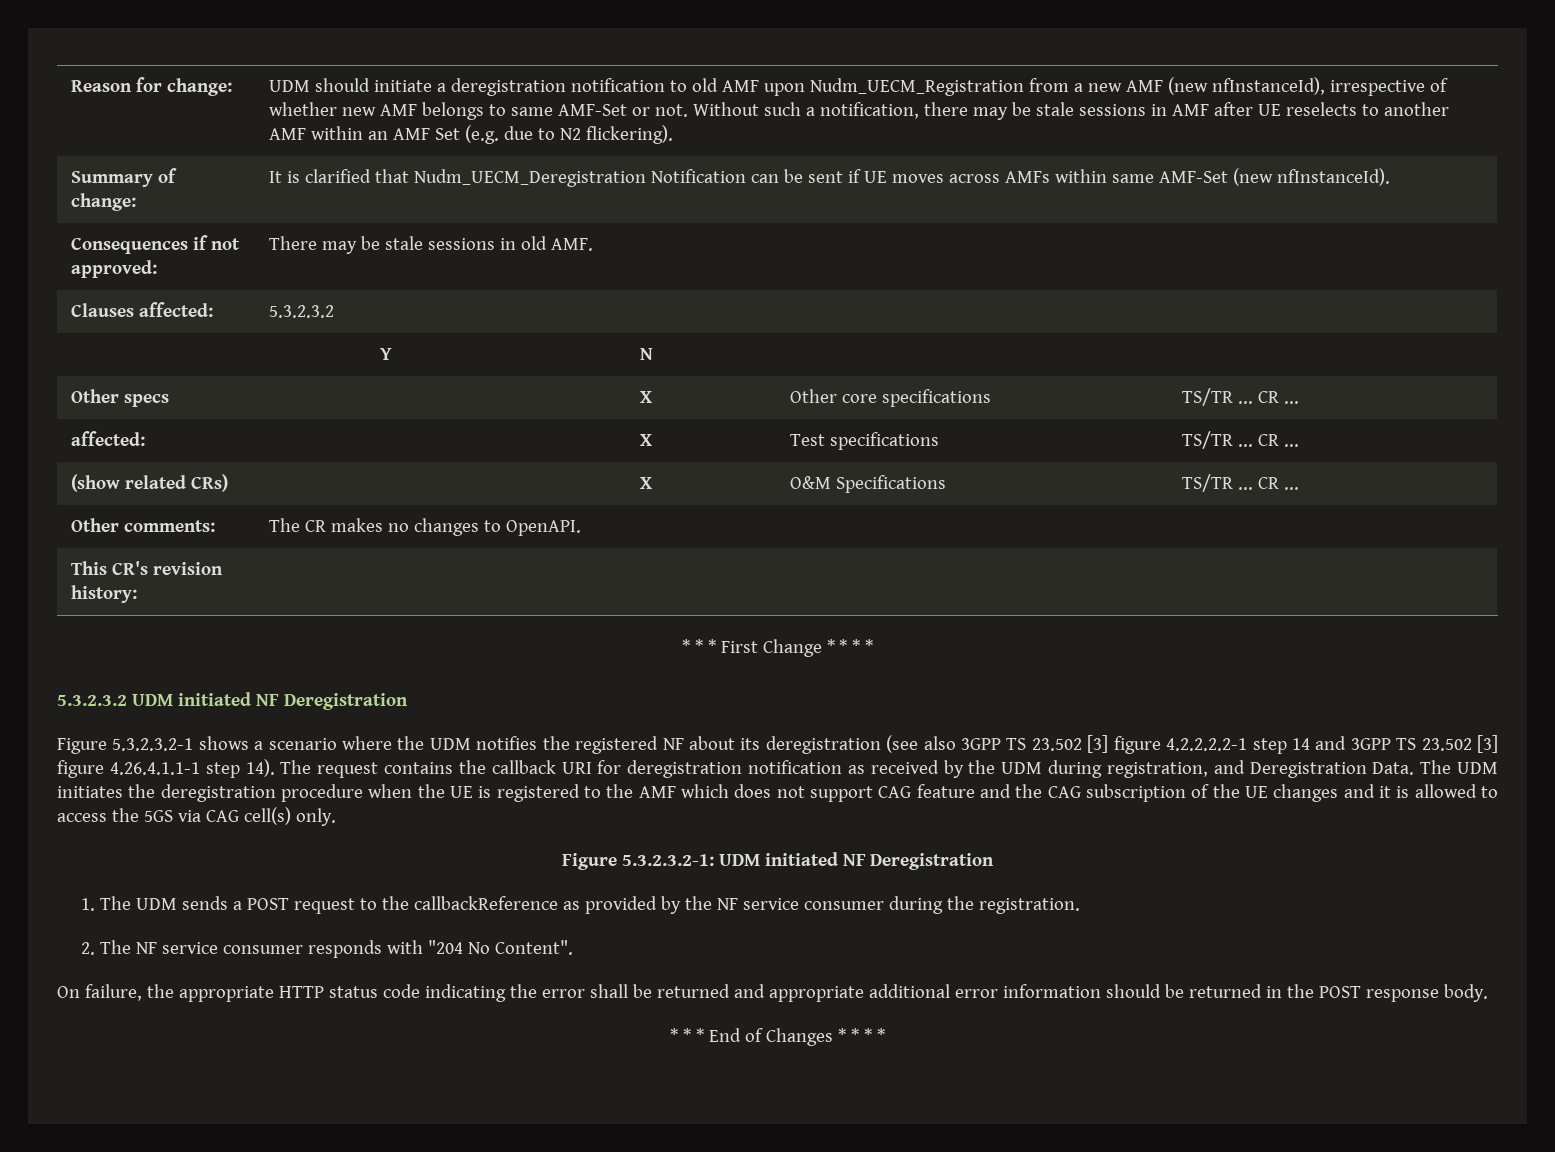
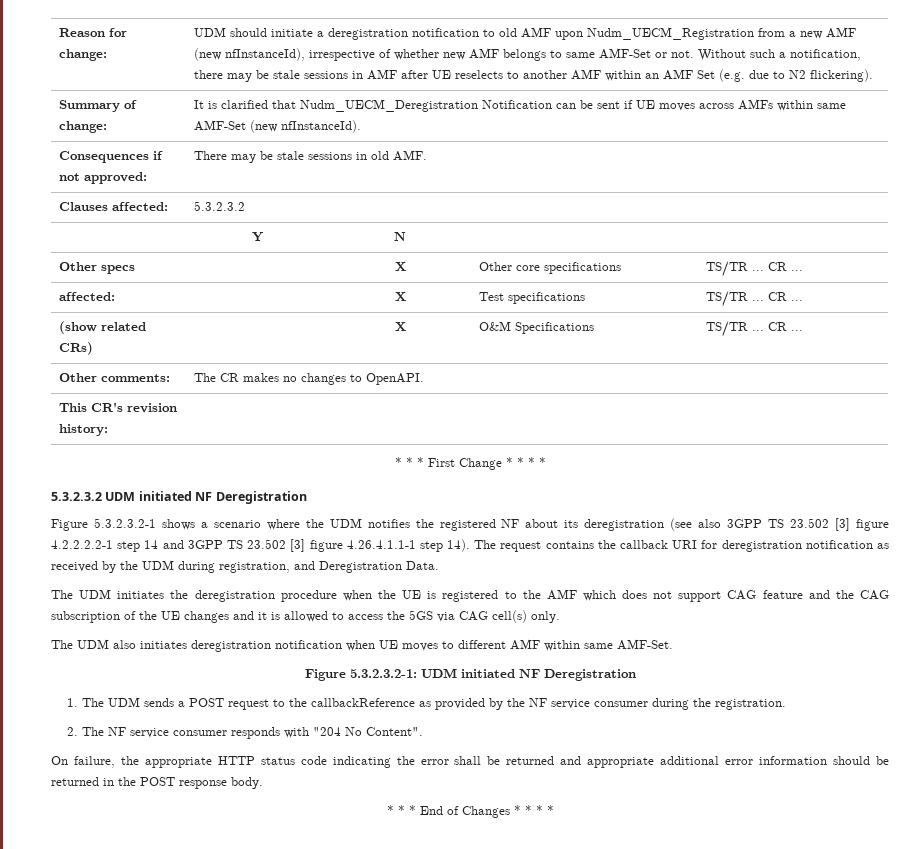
- The request contains the callback URI for deregistration notification as received by the UDM during registration, and Deregistration Data. The UDM initiates the deregistration procedure when the UE is registered to the AMF which does not support CAG feature and the CAG subscription of the UE changes and it is allowed to access the 5GS via CAG cell(s) only.
+ The request contains the callback URI for deregistration notification as received by the UDM during registration, and Deregistration Data.
+ The UDM initiates the deregistration procedure when the UE is registered to the AMF which does not support CAG feature and the CAG subscription of the UE changes and it is allowed to access the 5GS via CAG cell(s) only.
+ The UDM also initiates deregistration notification when UE moves to different AMF within same AMF-Set.

